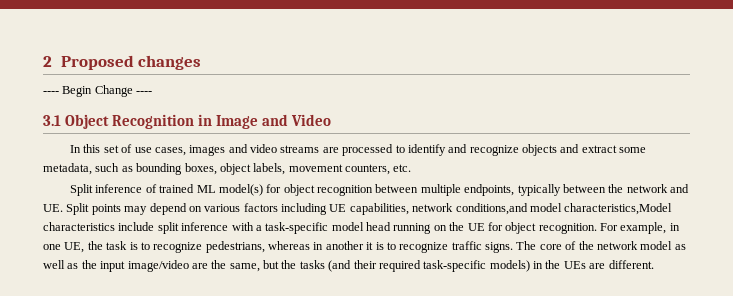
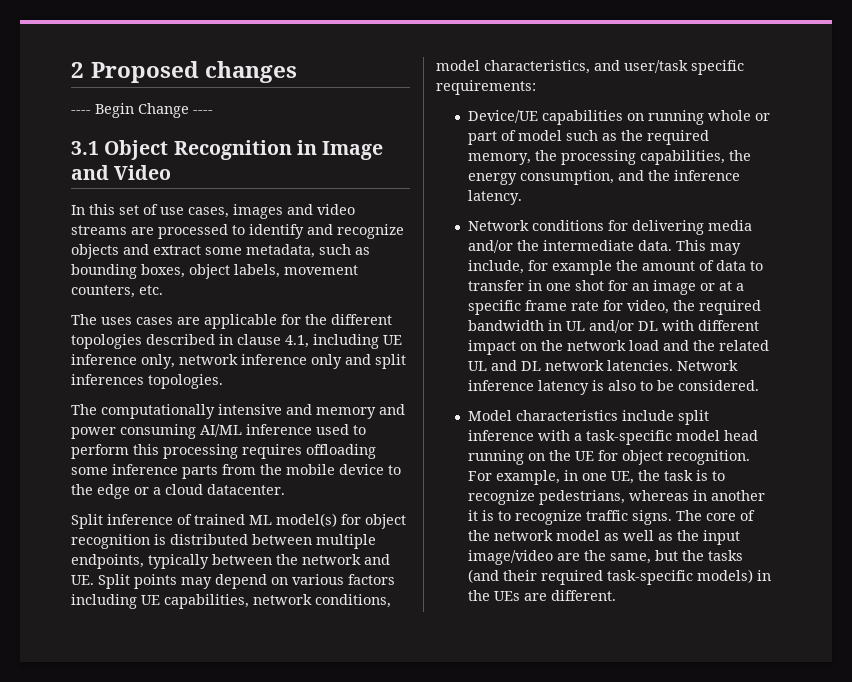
+ The uses cases are applicable for the different topologies described in clause 4.1, including UE inference only, network inference only and split inferences topologies.
+ The computationally intensive and memory and power consuming AI/ML inference used to perform this processing requires offloading some inference parts from the mobile device to the edge or a cloud datacenter.
- Split inference of trained ML model(s) for object recognition between multiple endpoints, typically between the network and UE. Split points may depend on various factors including UE capabilities, network conditions,and model characteristics,Model characteristics include split inference with a task-specific model head running on the UE for object recognition.
+ Split inference of trained ML model(s) for object recognition is distributed between multiple endpoints, typically between the network and UE. Split points may depend on various factors including UE capabilities, network conditions, model characteristics, and user/task specific requirements:
+ Device/UE capabilities on running whole or part of model such as the required memory, the processing capabilities, the energy consumption, and the inference latency.
+ Network conditions for delivering media and/or the intermediate data. This may include, for example the amount of data to transfer in one shot for an image or at a specific frame rate for video, the required bandwidth in UL and/or DL with different impact on the network load and the related UL and DL network latencies. Network inference latency is also to be considered.
+ Model characteristics include split inference with a task-specific model head running on the UE for object recognition.

